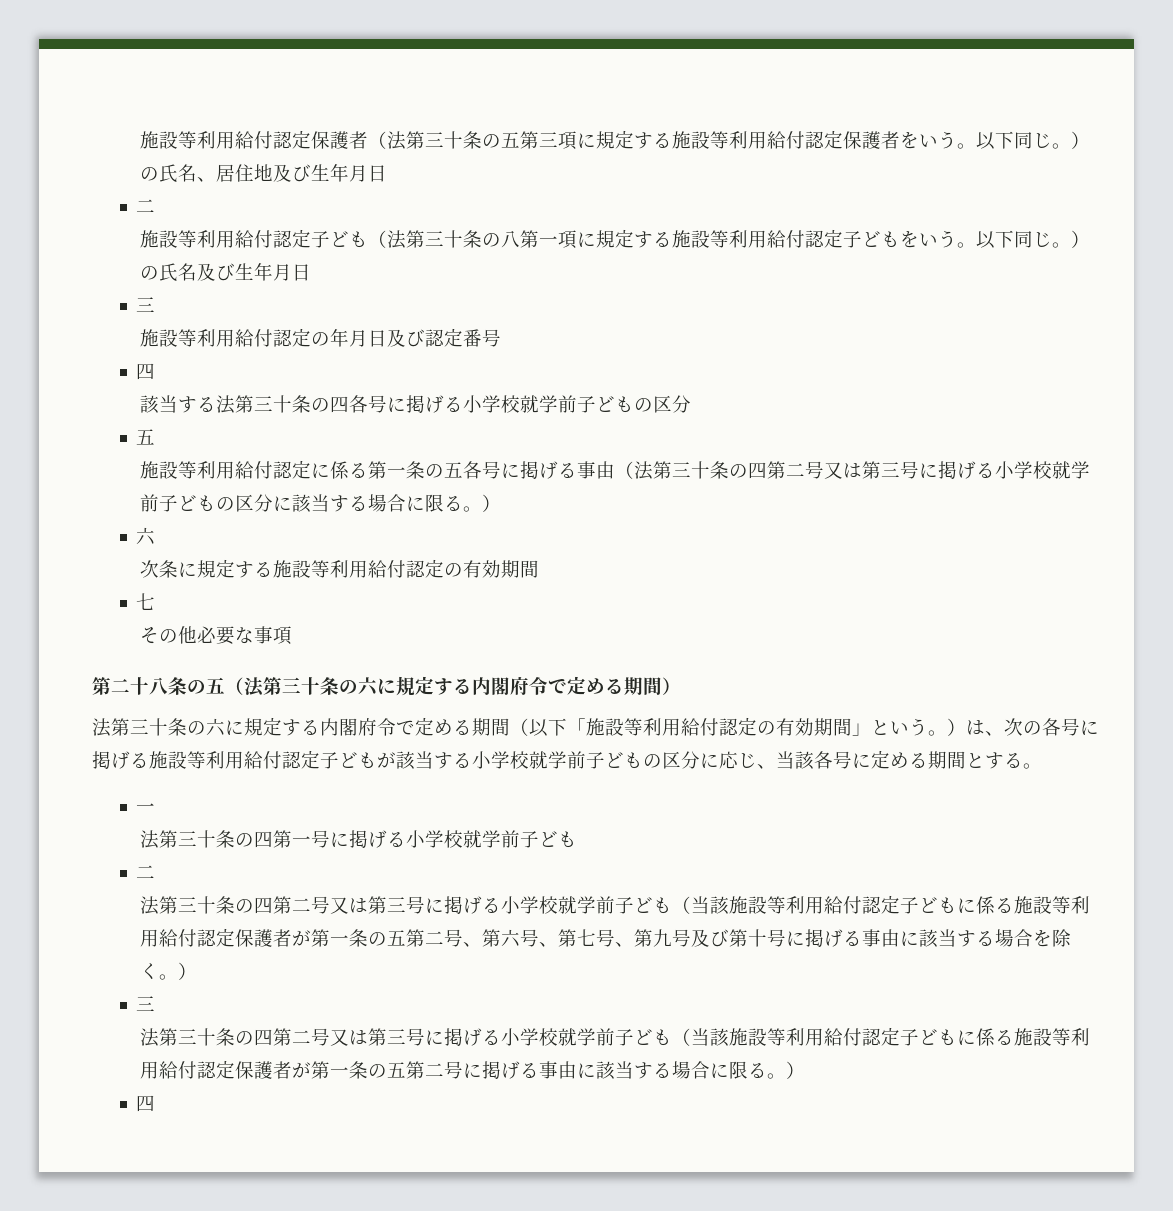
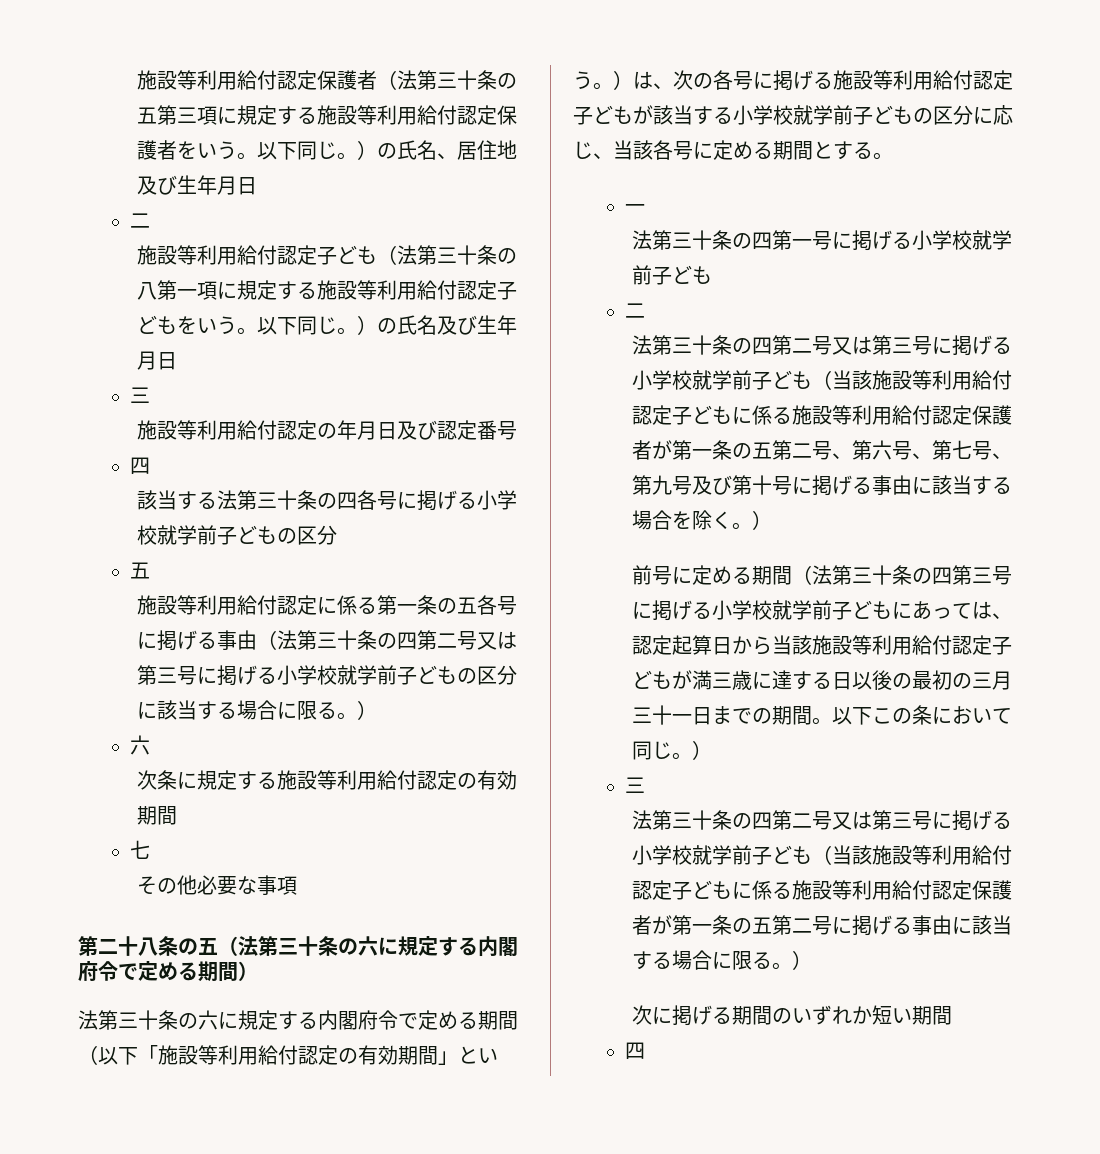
+ 前号に定める期間（法第三十条の四第三号に掲げる小学校就学前子どもにあっては、認定起算日から当該施設等利用給付認定子どもが満三歳に達する日以後の最初の三月三十一日までの期間。以下この条において同じ。）
+ 次に掲げる期間のいずれか短い期間

